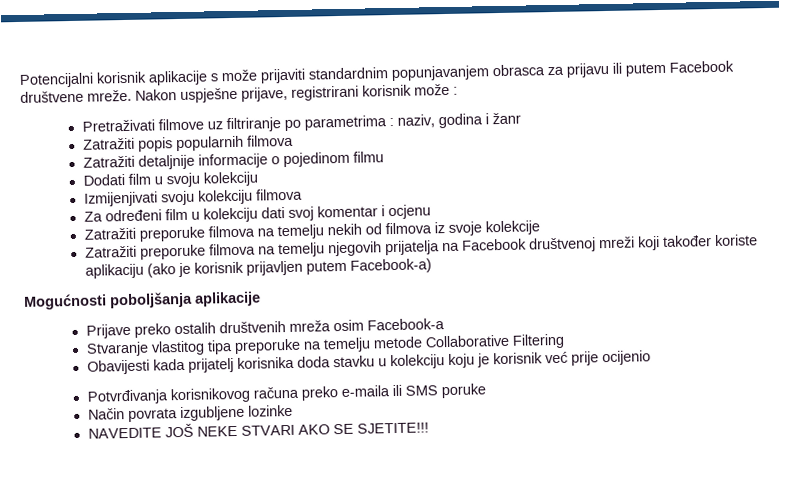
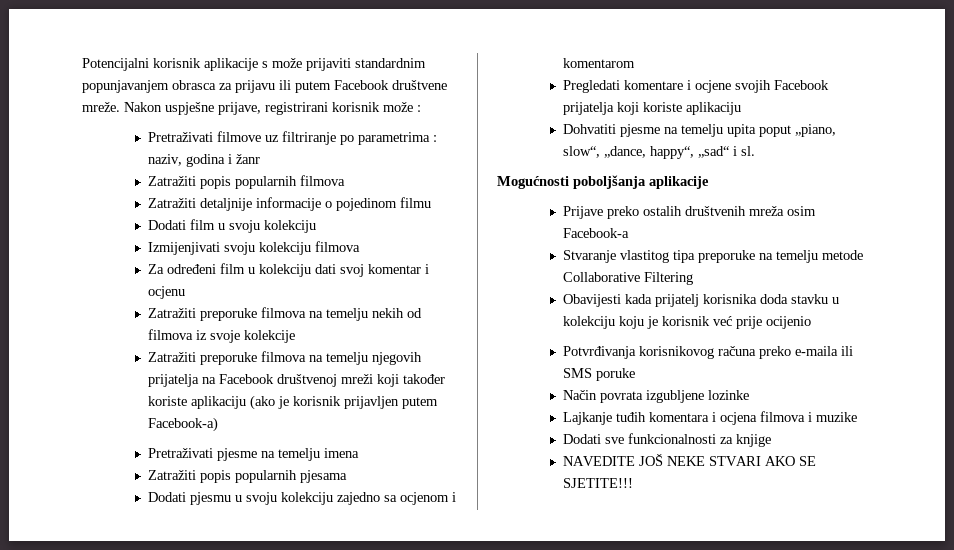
+ Pretraživati pjesme na temelju imena
+ Zatražiti popis popularnih pjesama
+ Dodati pjesmu u svoju kolekciju zajedno sa ocjenom i komentarom
+ Pregledati komentare i ocjene svojih Facebook prijatelja koji koriste aplikaciju
+ Dohvatiti pjesme na temelju upita poput „piano, slow“, „dance, happy“, „sad“ i sl.
+ Lajkanje tuđih komentara i ocjena filmova i muzike
+ Dodati sve funkcionalnosti za knjige

